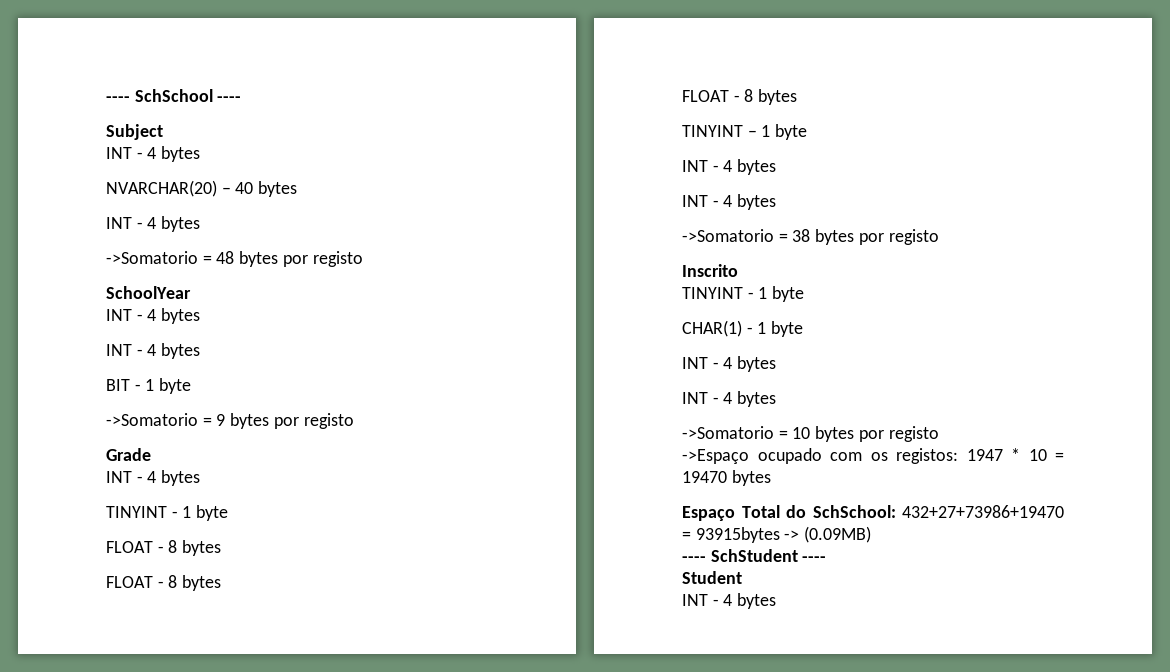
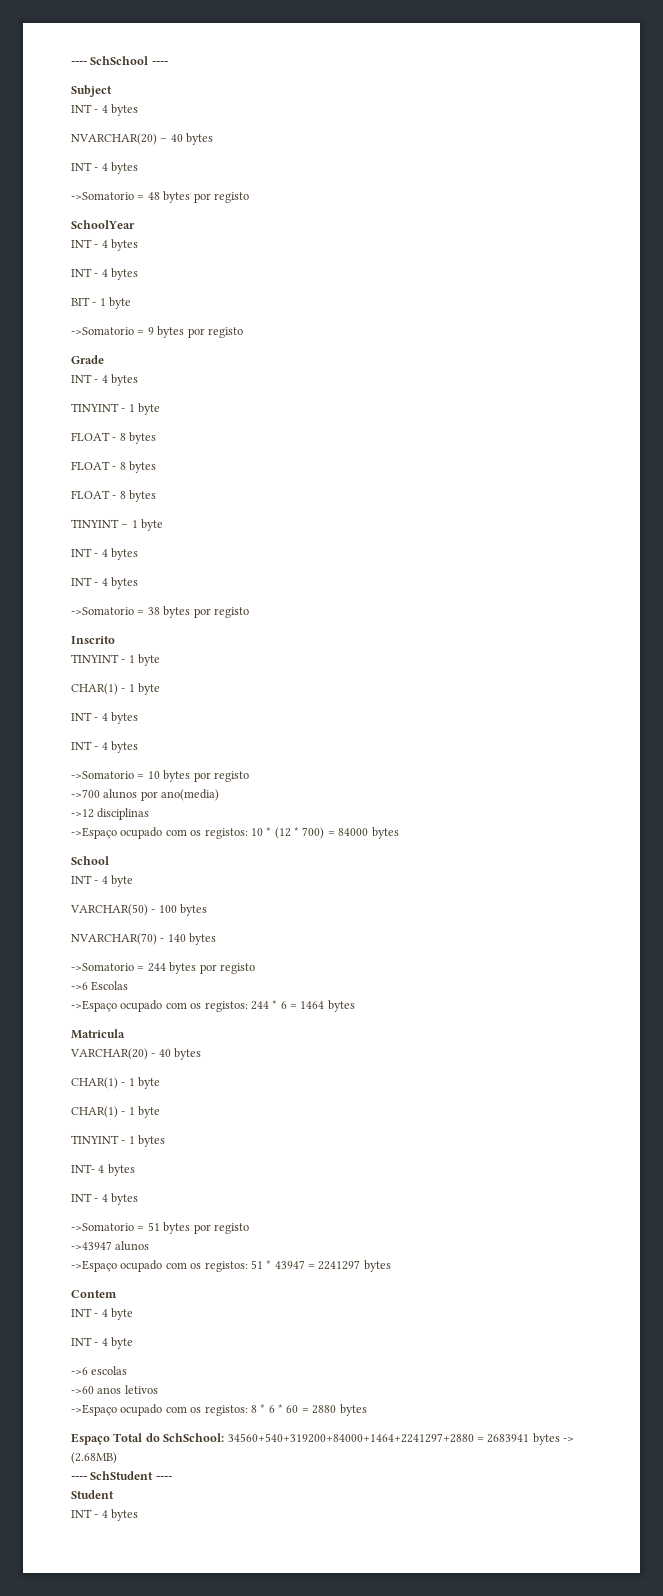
- ->Espaço ocupado com os registos: 1947 * 10 = 19470 bytes
+ ->700 alunos por ano(media)
+ ->12 disciplinas
+ ->Espaço ocupado com os registos: 10 * (12 * 700) = 84000 bytes
+ School
+ INT - 4 byte
+ VARCHAR(50) - 100 bytes
+ NVARCHAR(70) - 140 bytes
+ ->Somatorio = 244 bytes por registo
+ ->6 Escolas
+ ->Espaço ocupado com os registos: 244 * 6 = 1464 bytes
+ Matricula
+ VARCHAR(20) - 40 bytes
+ CHAR(1) - 1 byte
+ CHAR(1) - 1 byte
+ TINYINT - 1 bytes
+ INT- 4 bytes
+ INT - 4 bytes
+ ->Somatorio = 51 bytes por registo
+ ->43947 alunos
+ ->Espaço ocupado com os registos: 51 * 43947 = 2241297 bytes
+ Contem
+ INT - 4 byte
+ INT - 4 byte
+ ->6 escolas
+ ->60 anos letivos
+ ->Espaço ocupado com os registos: 8 * 6 * 60 = 2880 bytes
- Espaço Total do SchSchool: 432+27+73986+19470 = 93915bytes -> (0.09MB)
+ Espaço Total do SchSchool: 34560+540+319200+84000+1464+2241297+2880 = 2683941 bytes -> (2.68MB)

